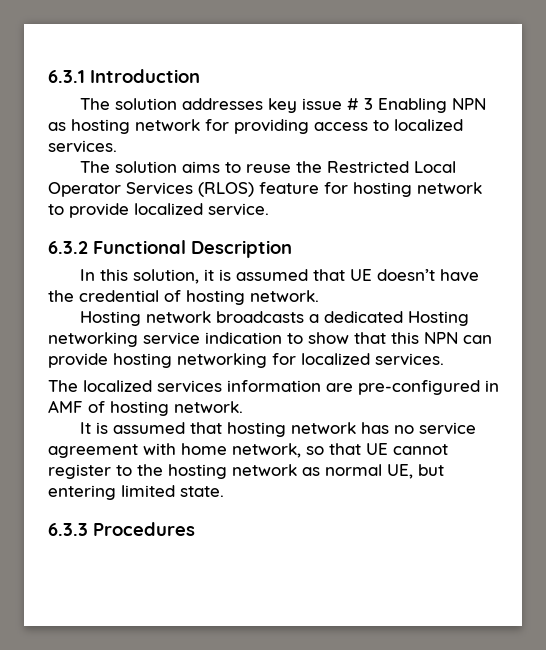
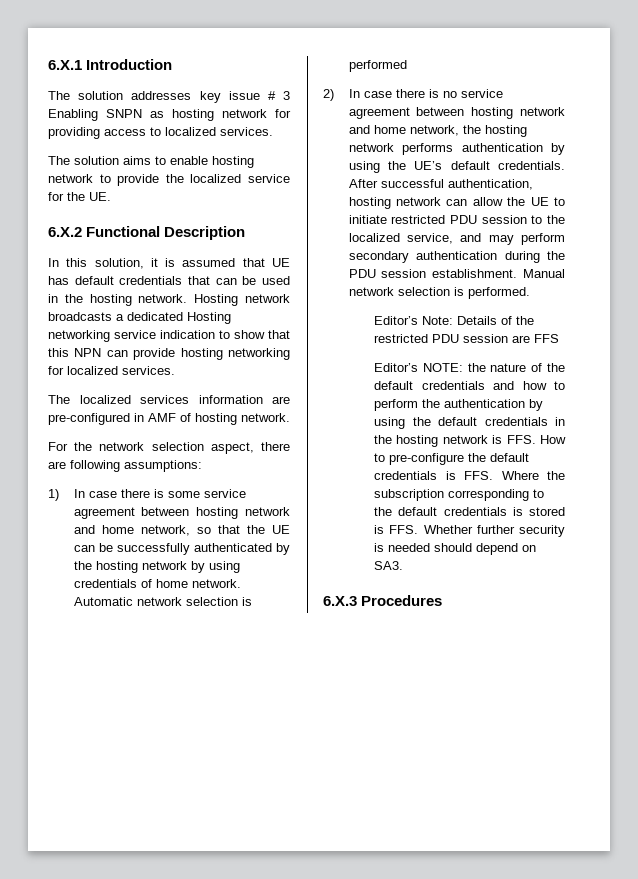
- 6.3.1 Introduction
+ 6.X.1 Introduction
- The solution addresses key issue # 3 Enabling NPN as hosting network for providing access to localized services.
+ The solution addresses key issue # 3 Enabling SNPN as hosting network for providing access to localized services.
- The solution aims to reuse the Restricted Local Operator Services (RLOS) feature for hosting network to provide localized service.
- 6.3.2 Functional Description
+ The solution aims to enable hosting network to provide the localized service for the UE.
+ 6.X.2 Functional Description
- In this solution, it is assumed that UE doesn’t have the credential of hosting network.
- Hosting network broadcasts a dedicated Hosting networking service indication to show that this NPN can provide hosting networking for localized services.
+ In this solution, it is assumed that UE has default credentials that can be used in the hosting network. Hosting network broadcasts a dedicated Hosting networking service indication to show that this NPN can provide hosting networking for localized services.
- It is assumed that hosting network has no service agreement with home network, so that UE cannot register to the hosting network as normal UE, but entering limited state.
- 6.3.3 Procedures
+ For the network selection aspect, there are following assumptions:
+ 1) In case there is some service agreement between hosting network and home network, so that the UE can be successfully authenticated by the hosting network by using credentials of home network. Automatic network selection is performed
+ 2) In case there is no service agreement between hosting network and home network, the hosting network performs authentication by using the UE’s default credentials. After successful authentication, hosting network can allow the UE to initiate restricted PDU session to the localized service, and may perform secondary authentication during the PDU session establishment. Manual network selection is performed.
+ Editor’s Note: Details of the restricted PDU session are FFS
+ Editor’s NOTE: the nature of the default credentials and how to perform the authentication by using the default credentials in the hosting network is FFS. How to pre-configure the default credentials is FFS. Where the subscription corresponding to the default credentials is stored is FFS. Whether further security is needed should depend on SA3.
+ 6.X.3 Procedures

